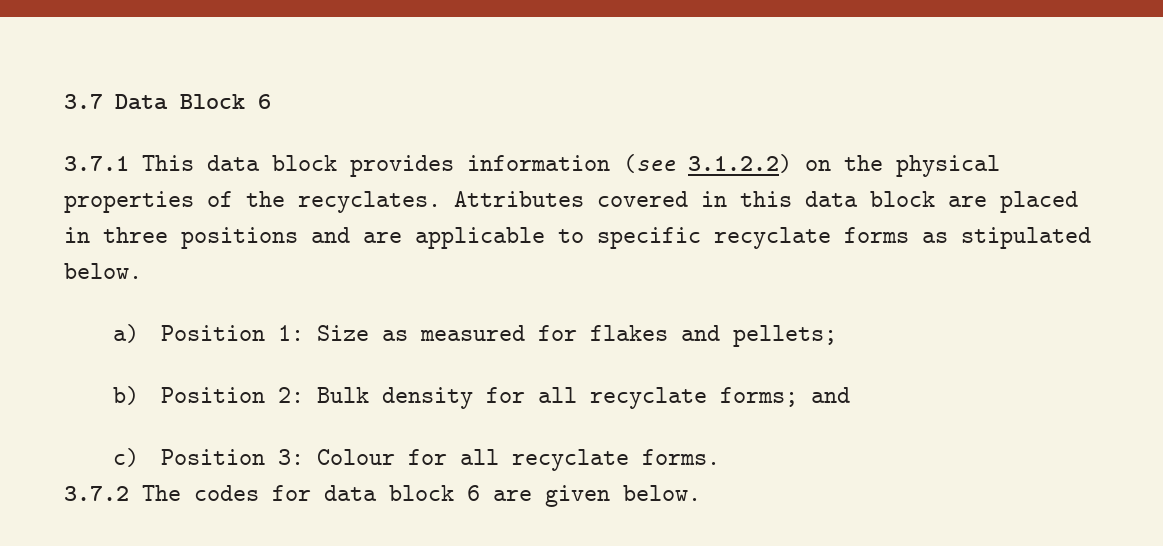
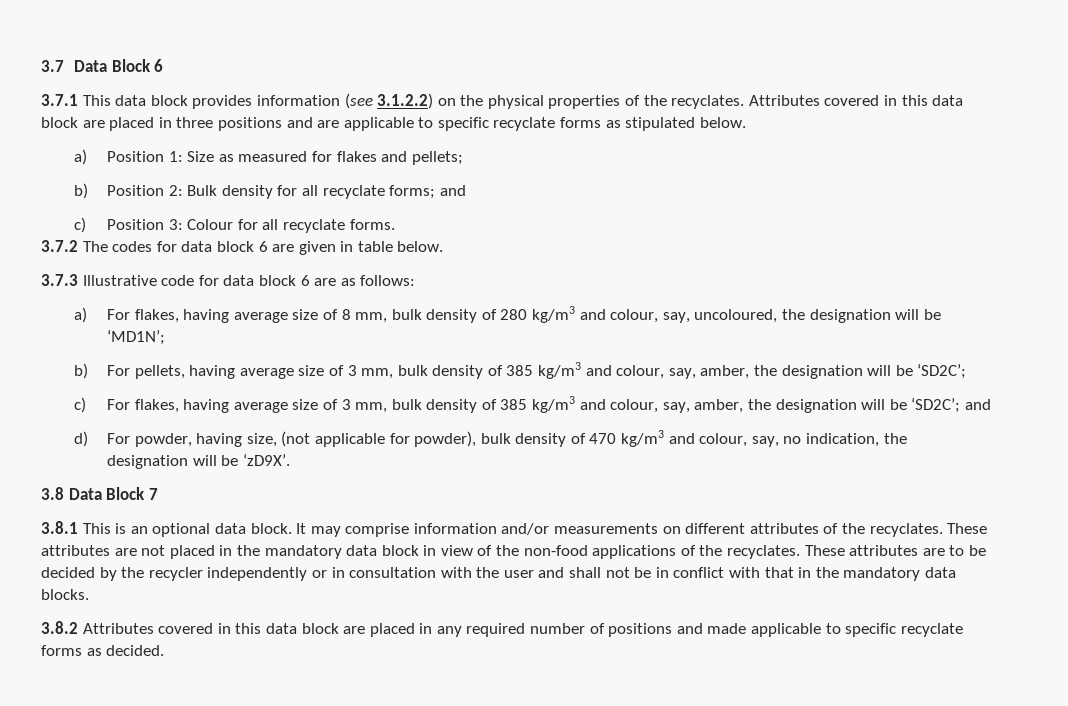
- 3.7.2 The codes for data block 6 are given below.
+ 3.7.2 The codes for data block 6 are given in table below.
+ 3.7.3 Illustrative code for data block 6 are as follows:
+ a) For flakes, having average size of 8 mm, bulk density of 280 kg/m3 and colour, say, uncoloured, the designation will be ‘MD1N’;
+ b) For pellets, having average size of 3 mm, bulk density of 385 kg/m3 and colour, say, amber, the designation will be ‘SD2C’;
+ c) For flakes, having average size of 3 mm, bulk density of 385 kg/m3 and colour, say, amber, the designation will be ‘SD2C’; and
+ d) For powder, having size, (not applicable for powder), bulk density of 470 kg/m3 and colour, say, no indication, the designation will be ‘zD9X’.
+ 3.8 Data Block 7
+ 3.8.1 This is an optional data block. It may comprise information and/or measurements on different attributes of the recyclates. These attributes are not placed in the mandatory data block in view of the non-food applications of the recyclates. These attributes are to be decided by the recycler independently or in consultation with the user and shall not be in conflict with that in the mandatory data blocks.
+ 3.8.2 Attributes covered in this data block are placed in any required number of positions and made applicable to specific recyclate forms as decided.

